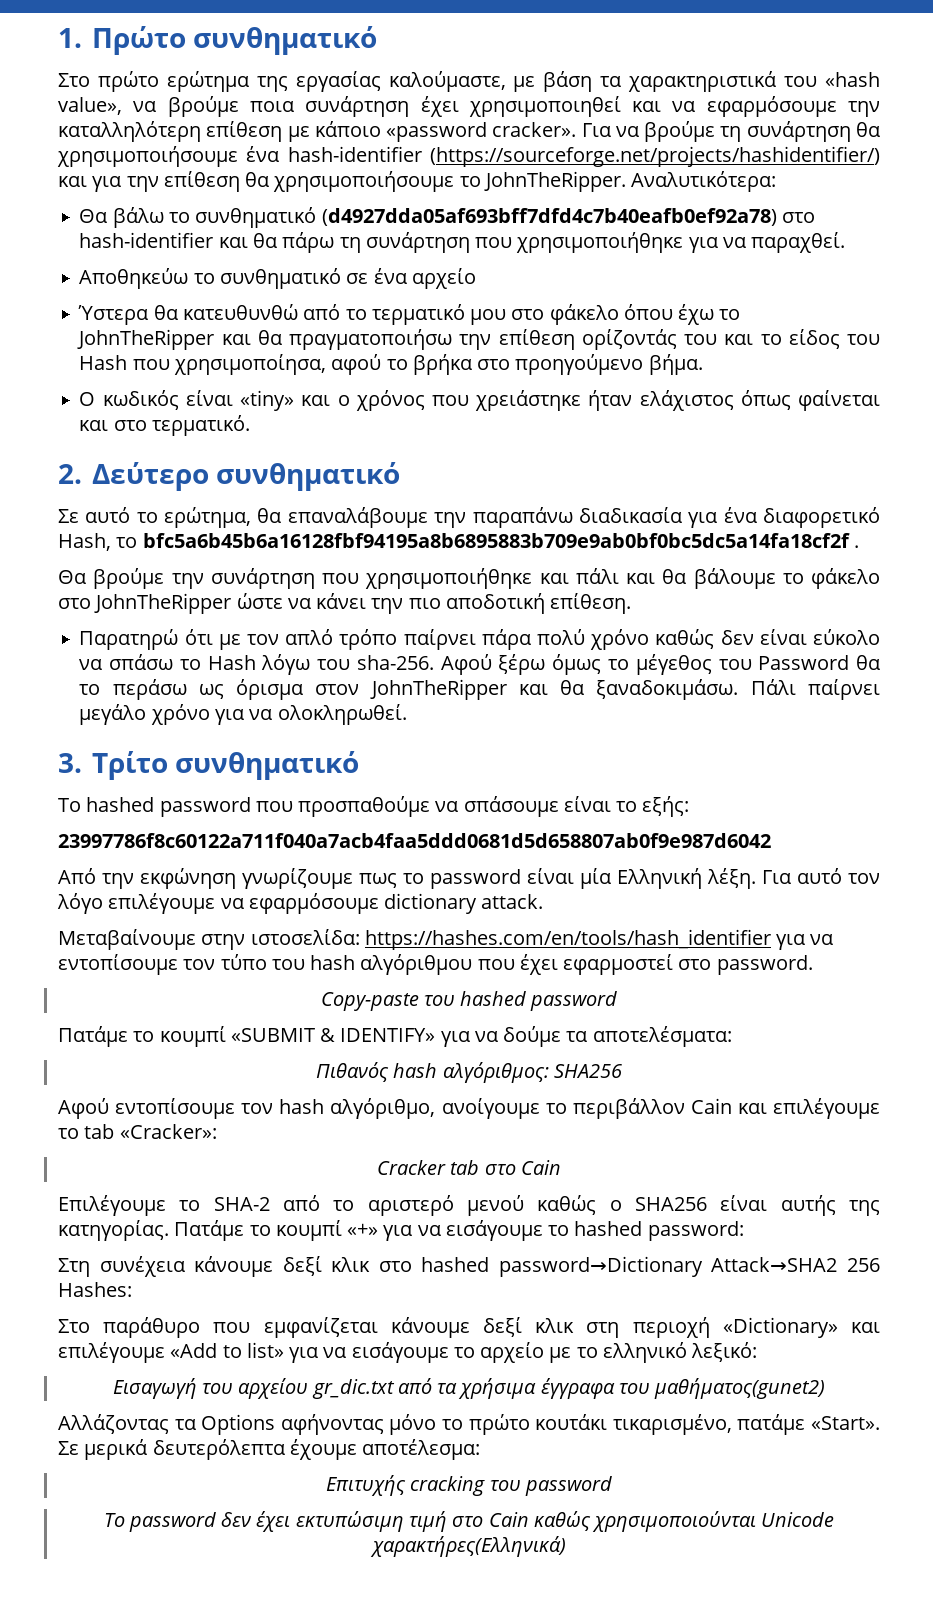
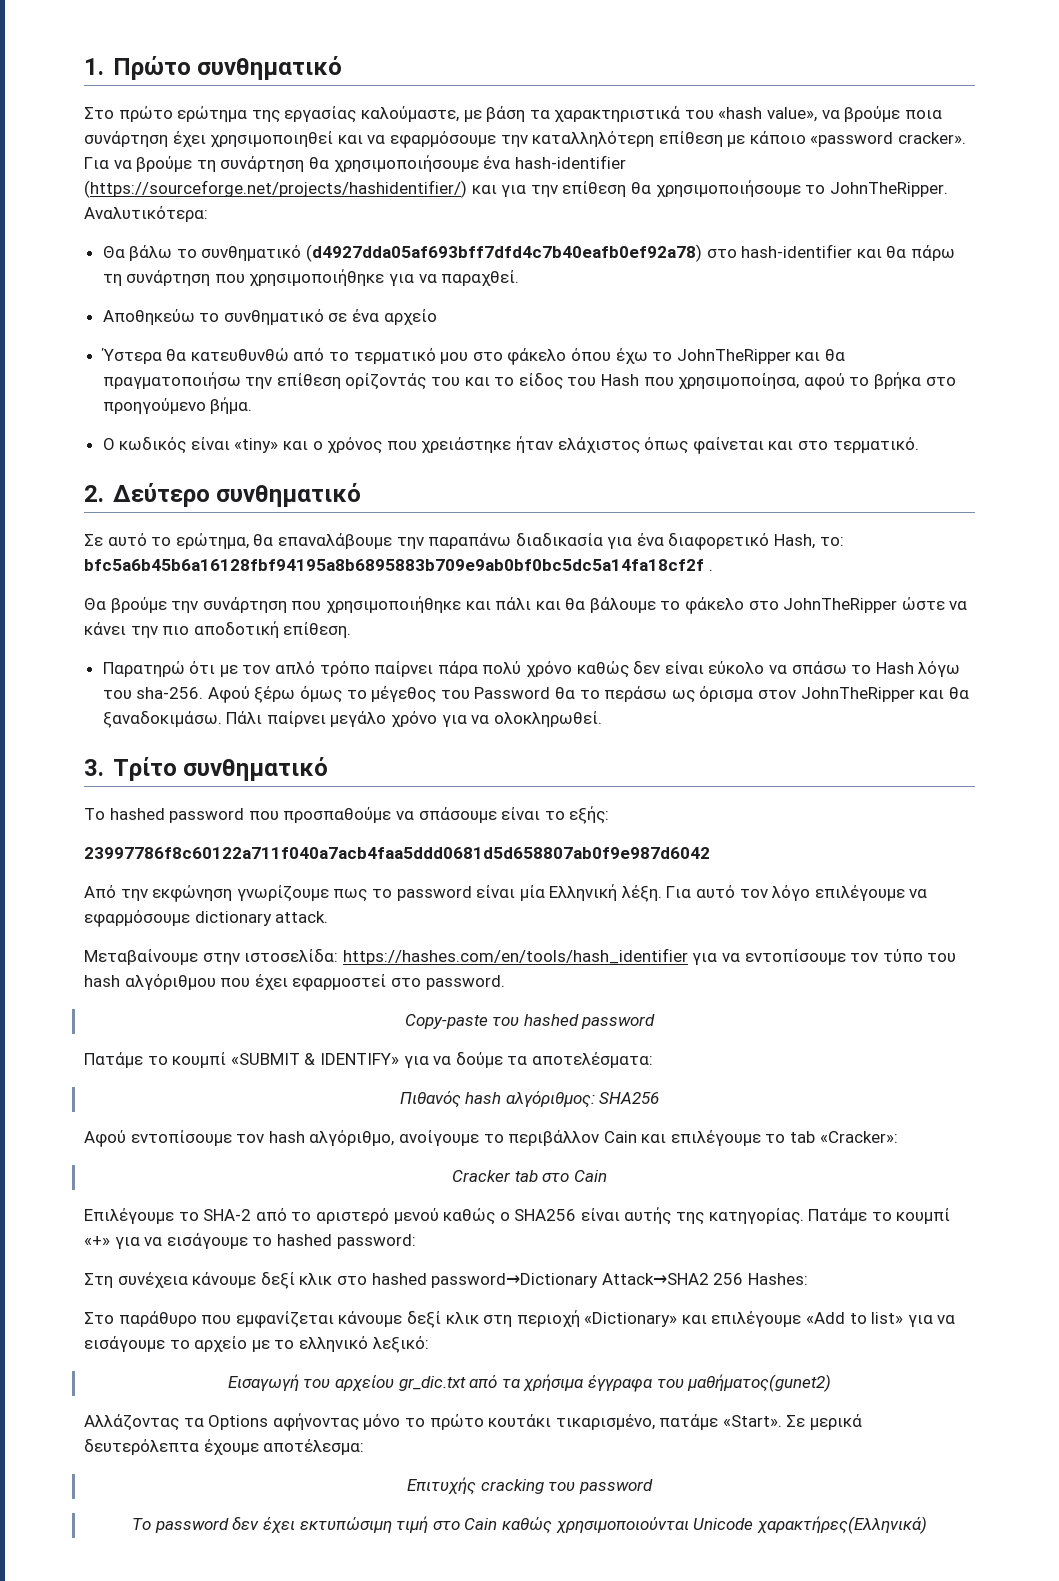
- Σε αυτό το ερώτημα, θα επαναλάβουμε την παραπάνω διαδικασία για ένα διαφορετικό Hash, το bfc5a6b45b6a16128fbf94195a8b6895883b709e9ab0bf0bc5dc5a14fa18cf2f .
+ Σε αυτό το ερώτημα, θα επαναλάβουμε την παραπάνω διαδικασία για ένα διαφορετικό Hash, το: bfc5a6b45b6a16128fbf94195a8b6895883b709e9ab0bf0bc5dc5a14fa18cf2f .

